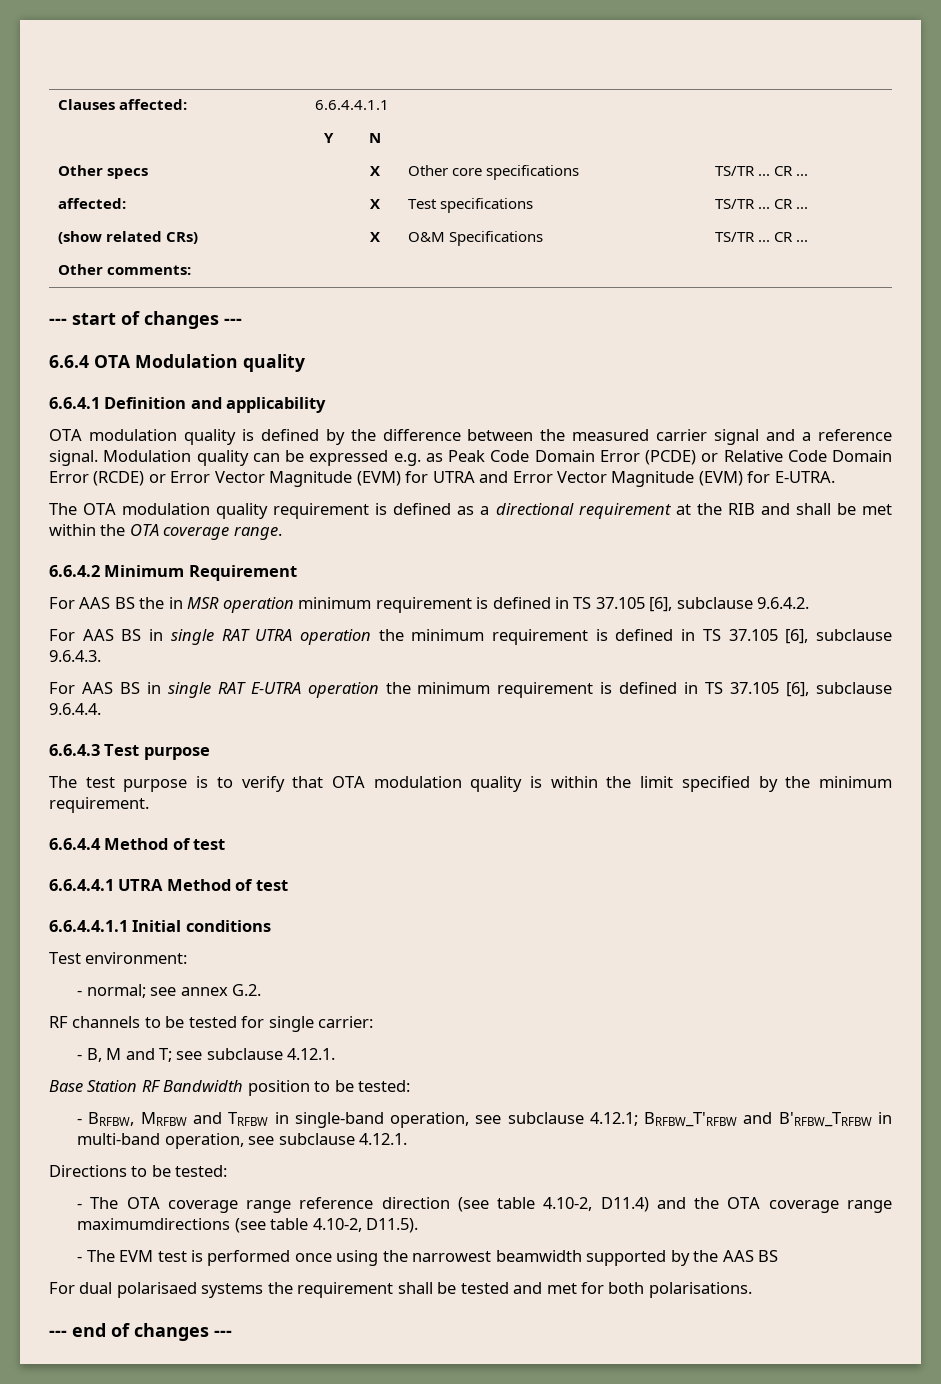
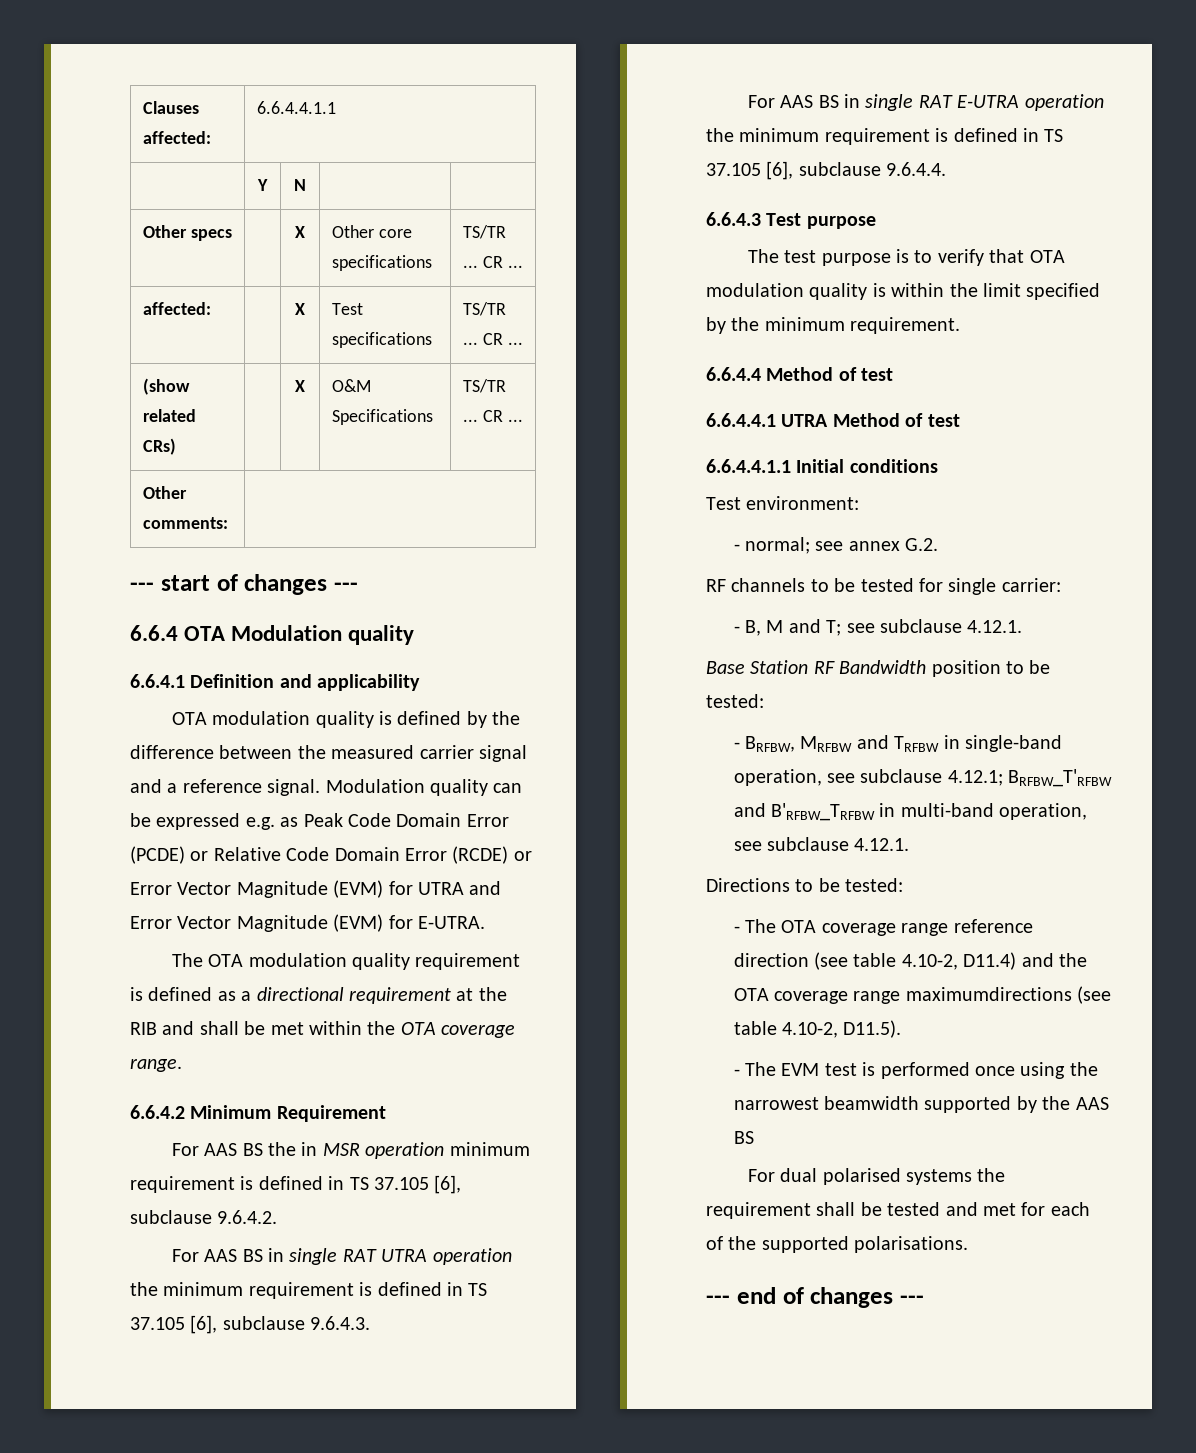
- For dual polarisaed systems the requirement shall be tested and met for both polarisations.
+ For dual polarised systems the requirement shall be tested and met for each of the supported polarisations.

